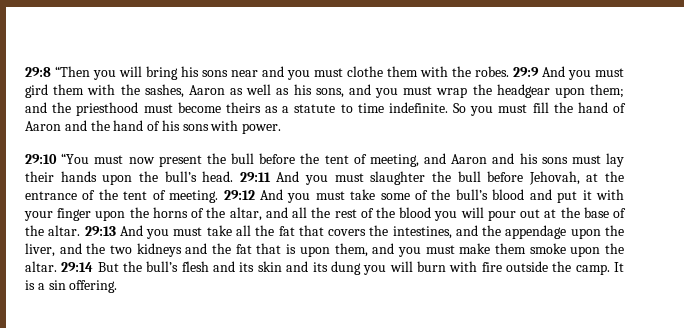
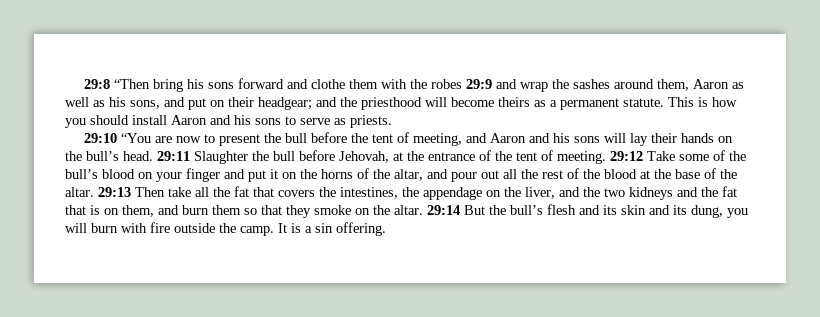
- 29:8 “Then you will bring his sons near and you must clothe them with the robes. 29:9 And you must gird them with the sashes, Aaron as well as his sons, and you must wrap the headgear upon them; and the priesthood must become theirs as a statute to time indefinite. So you must fill the hand of Aaron and the hand of his sons with power.
+ 29:8 “Then bring his sons forward and clothe them with the robes 29:9 and wrap the sashes around them, Aaron as well as his sons, and put on their headgear; and the priesthood will become theirs as a permanent statute. This is how you should install Aaron and his sons to serve as priests.
- 29:10 “You must now present the bull before the tent of meeting, and Aaron and his sons must lay their hands upon the bull’s head.
+ 29:10 “You are now to present the bull before the tent of meeting, and Aaron and his sons will lay their hands on the bull’s head.
- 29:11 And you must slaughter the bull before Jehovah, at the entrance of the tent of meeting.
+ 29:11 Slaughter the bull before Jehovah, at the entrance of the tent of meeting.
- 29:12 And you must take some of the bull’s blood and put it with your finger upon the horns of the altar, and all the rest of the blood you will pour out at the base of the altar.
+ 29:12 Take some of the bull’s blood on your finger and put it on the horns of the altar, and pour out all the rest of the blood at the base of the altar.
- 29:13 And you must take all the fat that covers the intestines, and the appendage upon the liver, and the two kidneys and the fat that is upon them, and you must make them smoke upon the altar.
+ 29:13 Then take all the fat that covers the intestines, the appendage on the liver, and the two kidneys and the fat that is on them, and burn them so that they smoke on the altar.
- 29:14 But the bull’s flesh and its skin and its dung you will burn with fire outside the camp.
+ 29:14 But the bull’s flesh and its skin and its dung, you will burn with fire outside the camp.

